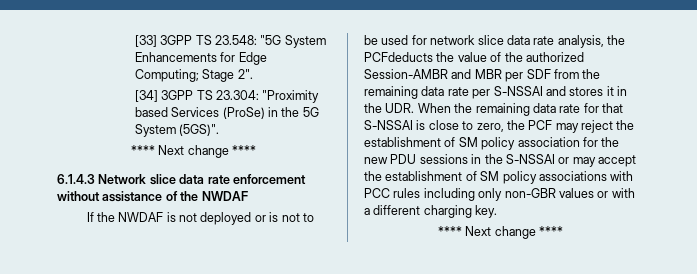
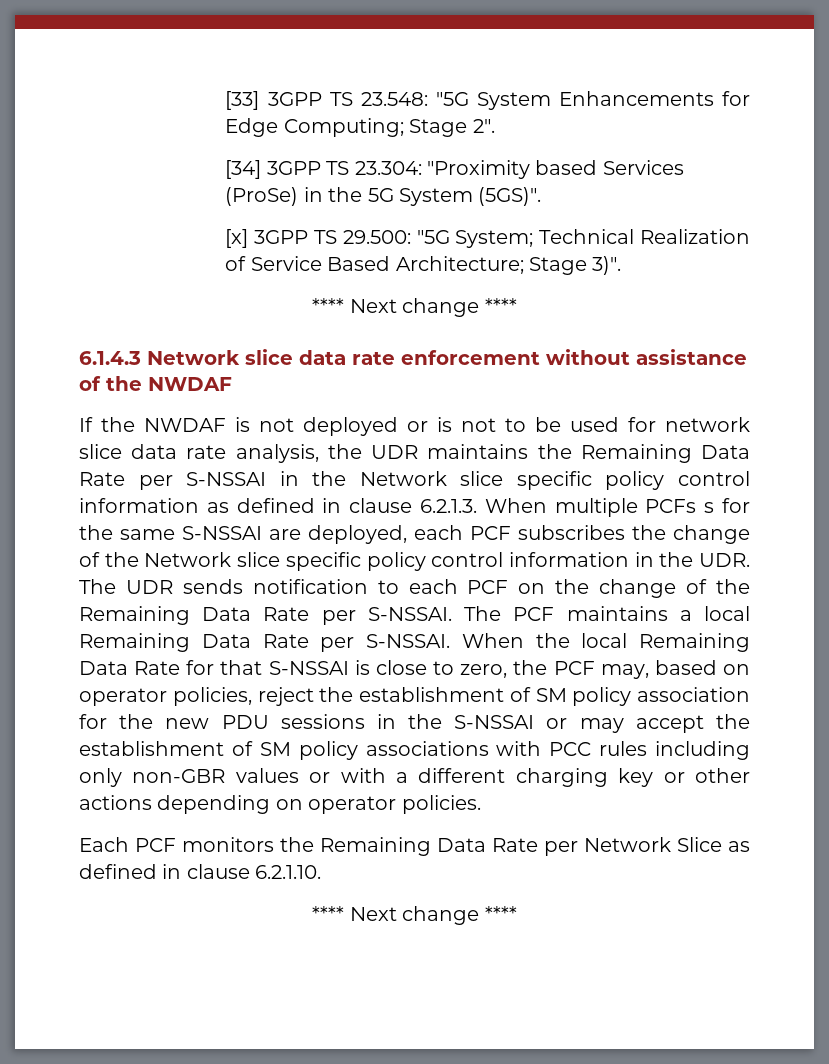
+ [x] 3GPP TS 29.500: "5G System; Technical Realization of Service Based Architecture; Stage 3)".
- If the NWDAF is not deployed or is not to be used for network slice data rate analysis, the PCFdeducts the value of the authorized Session-AMBR and MBR per SDF from the remaining data rate per S-NSSAI and stores it in the UDR. When the remaining data rate for that S-NSSAI is close to zero, the PCF may reject the establishment of SM policy association for the new PDU sessions in the S-NSSAI or may accept the establishment of SM policy associations with PCC rules including only non-GBR values or with a different charging key.
+ If the NWDAF is not deployed or is not to be used for network slice data rate analysis, the UDR maintains the Remaining Data Rate per S-NSSAI in the Network slice specific policy control information as defined in clause 6.2.1.3. When multiple PCFs s for the same S-NSSAI are deployed, each PCF subscribes the change of the Network slice specific policy control information in the UDR. The UDR sends notification to each PCF on the change of the Remaining Data Rate per S-NSSAI. The PCF maintains a local Remaining Data Rate per S-NSSAI. When the local Remaining Data Rate for that S-NSSAI is close to zero, the PCF may, based on operator policies, reject the establishment of SM policy association for the new PDU sessions in the S-NSSAI or may accept the establishment of SM policy associations with PCC rules including only non-GBR values or with a different charging key or other actions depending on operator policies.
+ Each PCF monitors the Remaining Data Rate per Network Slice as defined in clause 6.2.1.10.

